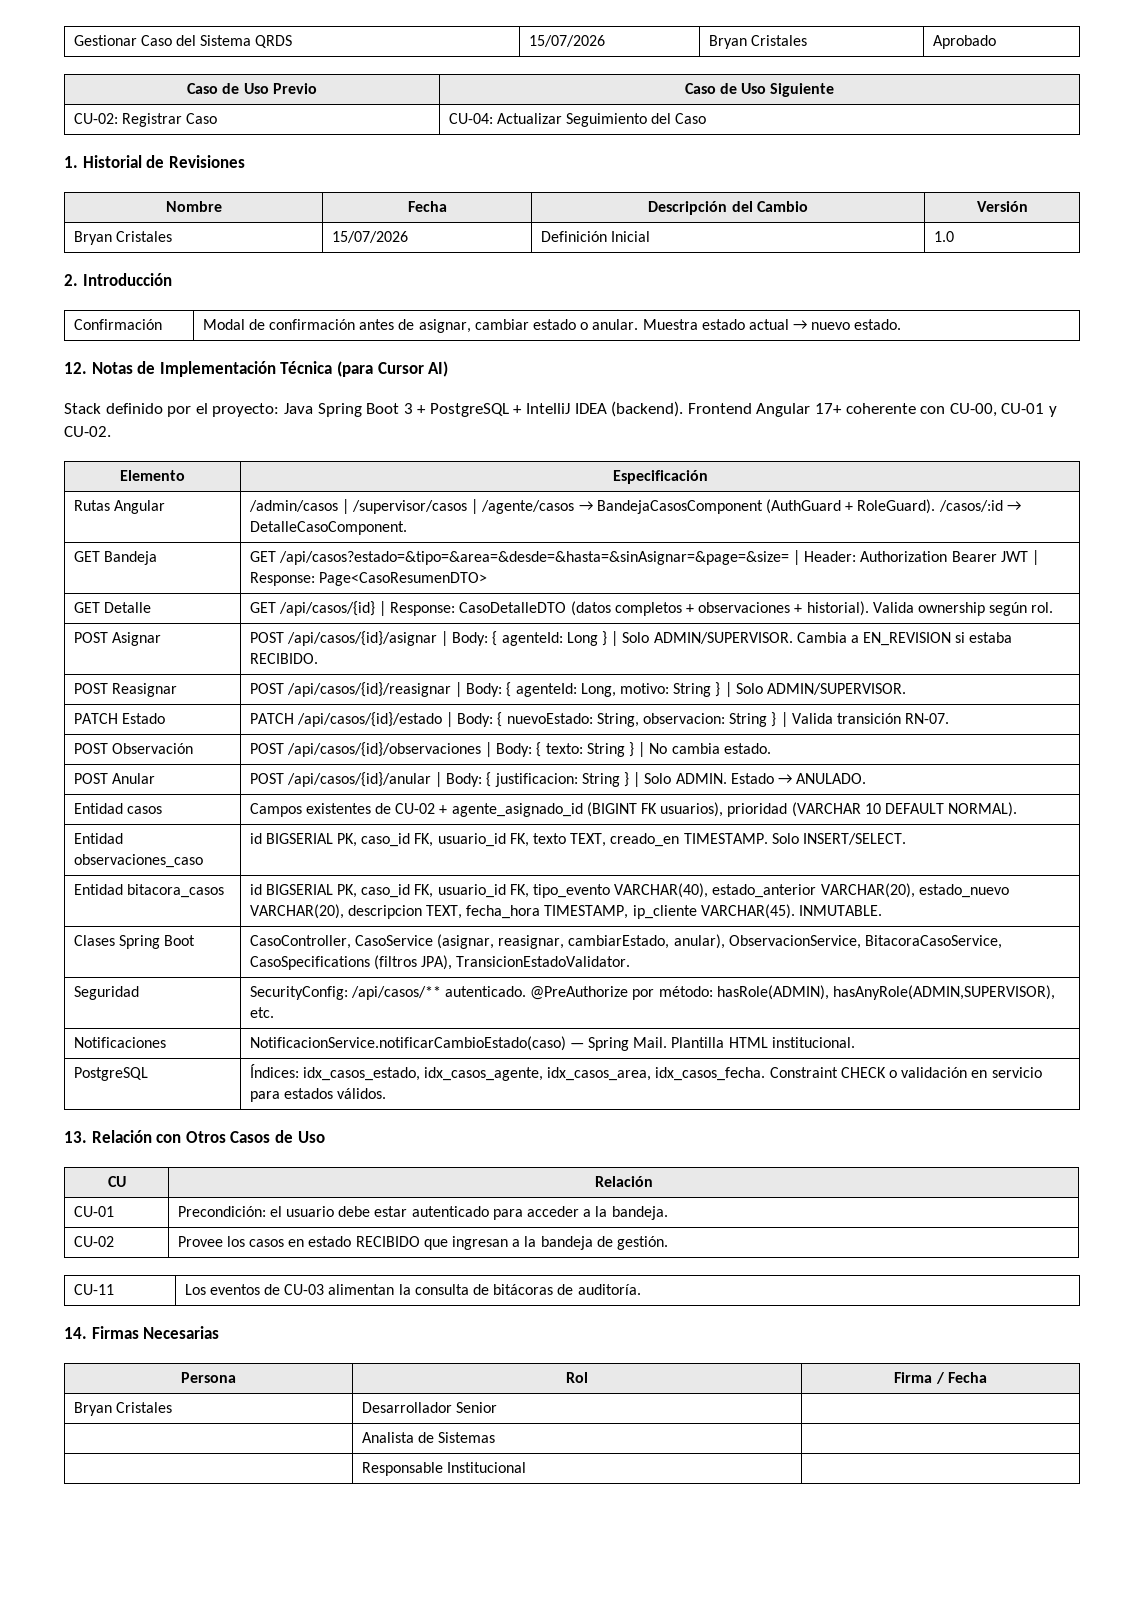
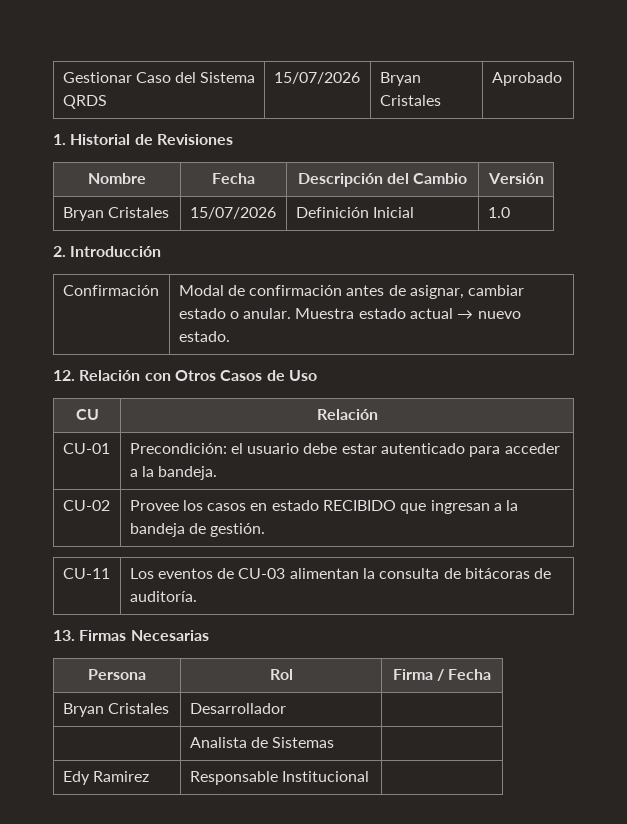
- Caso de Uso Previo | Caso de Uso Siguiente
- CU-02: Registrar Caso | CU-04: Actualizar Seguimiento del Caso
- 12. Notas de Implementación Técnica (para Cursor AI)
- Stack definido por el proyecto: Java Spring Boot 3 + PostgreSQL + IntelliJ IDEA (backend). Frontend Angular 17+ coherente con CU-00, CU-01 y CU-02.
- Elemento | Especificación
- Rutas Angular | /admin/casos | /supervisor/casos | /agente/casos → BandejaCasosComponent (AuthGuard + RoleGuard). /casos/:id → DetalleCasoComponent.
- GET Bandeja | GET /api/casos?estado=&tipo=&area=&desde=&hasta=&sinAsignar=&page=&size= | Header: Authorization Bearer JWT | Response: Page<CasoResumenDTO>
- GET Detalle | GET /api/casos/{id} | Response: CasoDetalleDTO (datos completos + observaciones + historial). Valida ownership según rol.
- POST Asignar | POST /api/casos/{id}/asignar | Body: { agenteId: Long } | Solo ADMIN/SUPERVISOR. Cambia a EN_REVISION si estaba RECIBIDO.
- POST Reasignar | POST /api/casos/{id}/reasignar | Body: { agenteId: Long, motivo: String } | Solo ADMIN/SUPERVISOR.
- PATCH Estado | PATCH /api/casos/{id}/estado | Body: { nuevoEstado: String, observacion: String } | Valida transición RN-07.
- POST Observación | POST /api/casos/{id}/observaciones | Body: { texto: String } | No cambia estado.
- POST Anular | POST /api/casos/{id}/anular | Body: { justificacion: String } | Solo ADMIN. Estado → ANULADO.
- Entidad casos | Campos existentes de CU-02 + agente_asignado_id (BIGINT FK usuarios), prioridad (VARCHAR 10 DEFAULT NORMAL).
- Entidad observaciones_caso | id BIGSERIAL PK, caso_id FK, usuario_id FK, texto TEXT, creado_en TIMESTAMP. Solo INSERT/SELECT.
- Entidad bitacora_casos | id BIGSERIAL PK, caso_id FK, usuario_id FK, tipo_evento VARCHAR(40), estado_anterior VARCHAR(20), estado_nuevo VARCHAR(20), descripcion TEXT, fecha_hora TIMESTAMP, ip_cliente VARCHAR(45). INMUTABLE.
- Clases Spring Boot | CasoController, CasoService (asignar, reasignar, cambiarEstado, anular), ObservacionService, BitacoraCasoService, CasoSpecifications (filtros JPA), TransicionEstadoValidator.
- Seguridad | SecurityConfig: /api/casos/** autenticado. @PreAuthorize por método: hasRole(ADMIN), hasAnyRole(ADMIN,SUPERVISOR), etc.
- Notificaciones | NotificacionService.notificarCambioEstado(caso) — Spring Mail. Plantilla HTML institucional.
- PostgreSQL | Índices: idx_casos_estado, idx_casos_agente, idx_casos_area, idx_casos_fecha. Constraint CHECK o validación en servicio para estados válidos.
- 13. Relación con Otros Casos de Uso
+ 12. Relación con Otros Casos de Uso
- 14. Firmas Necesarias
+ 13. Firmas Necesarias
- Bryan Cristales | Desarrollador Senior |
+ Bryan Cristales | Desarrollador |
- | Responsable Institucional |
+ Edy Ramirez | Responsable Institucional |

